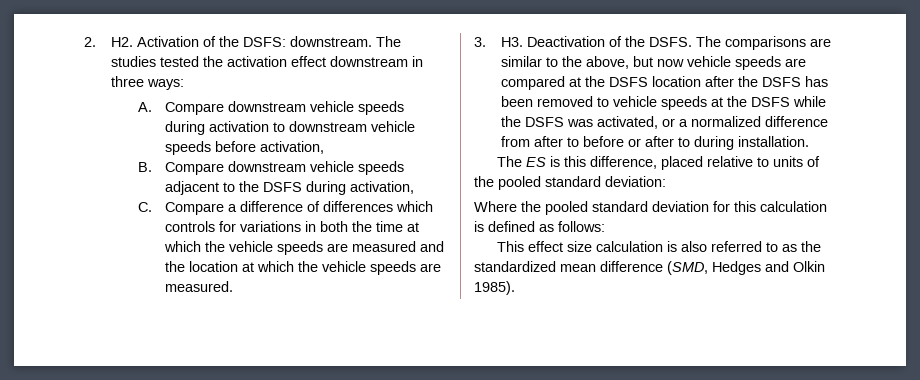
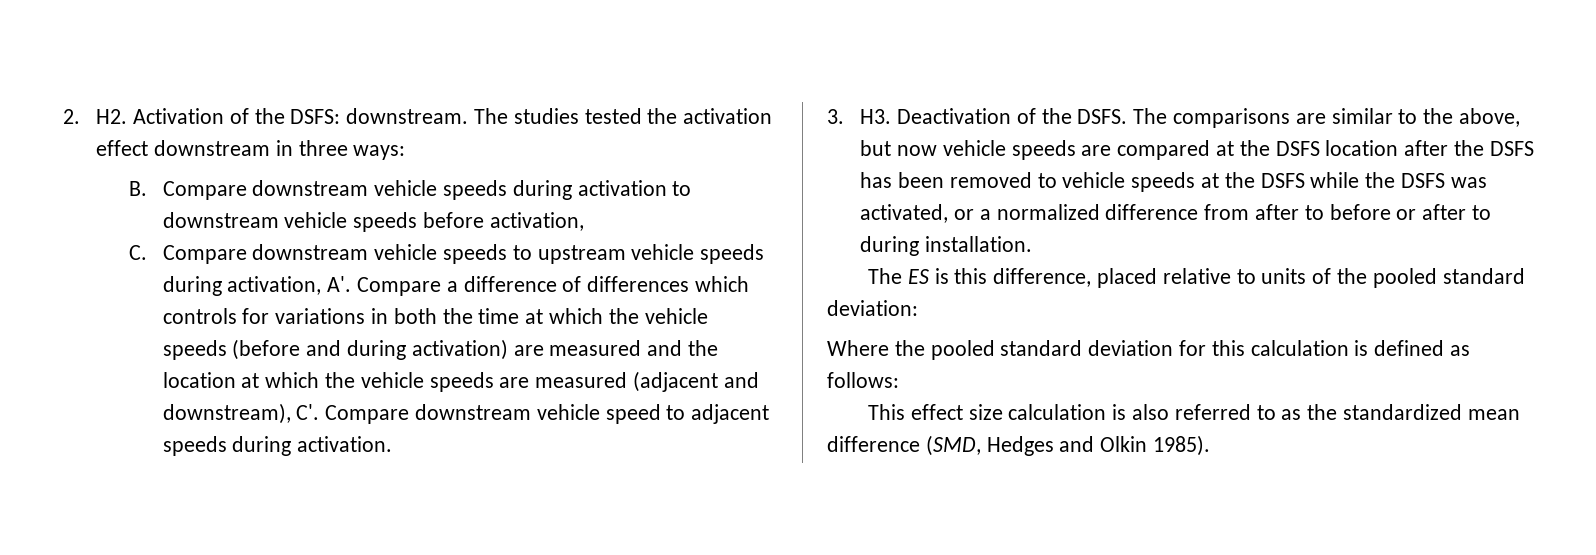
- A. Compare downstream vehicle speeds during activation to downstream vehicle speeds before activation,
+ B. Compare downstream vehicle speeds during activation to downstream vehicle speeds before activation,
- B. Compare downstream vehicle speeds adjacent to the DSFS during activation,
- C. Compare a difference of differences which controls for variations in both the time at which the vehicle speeds are measured and the location at which the vehicle speeds are measured.
+ C. Compare downstream vehicle speeds to upstream vehicle speeds during activation, A'. Compare a difference of differences which controls for variations in both the time at which the vehicle speeds (before and during activation) are measured and the location at which the vehicle speeds are measured (adjacent and downstream), C'. Compare downstream vehicle speed to adjacent speeds during activation.

